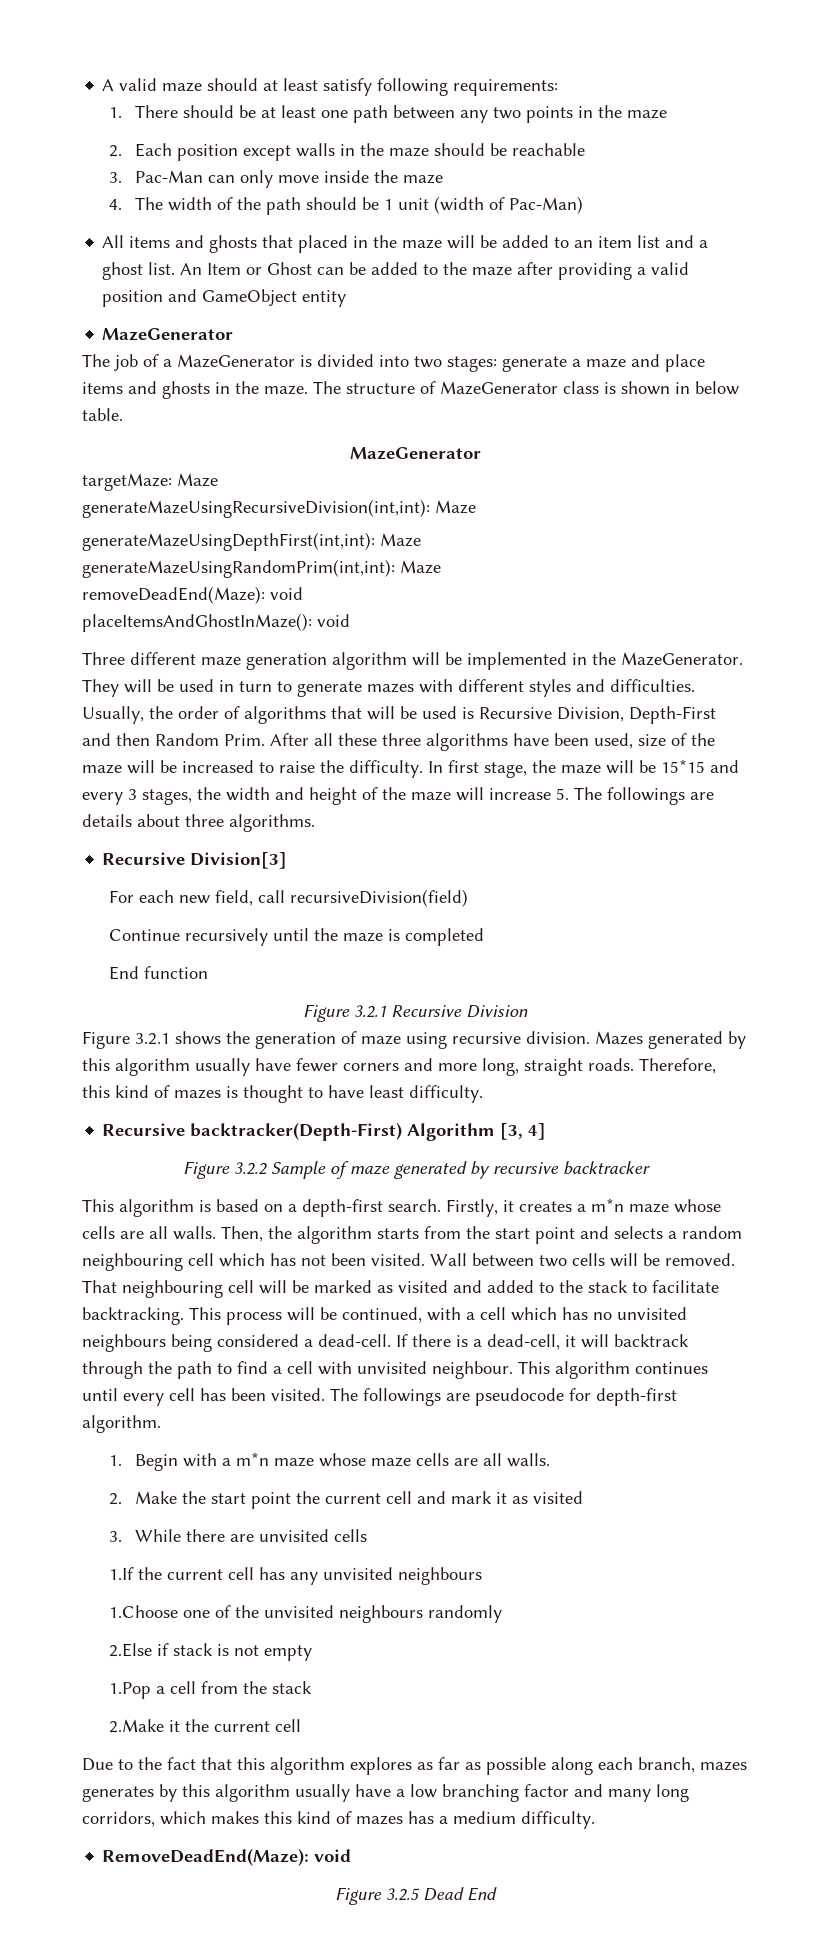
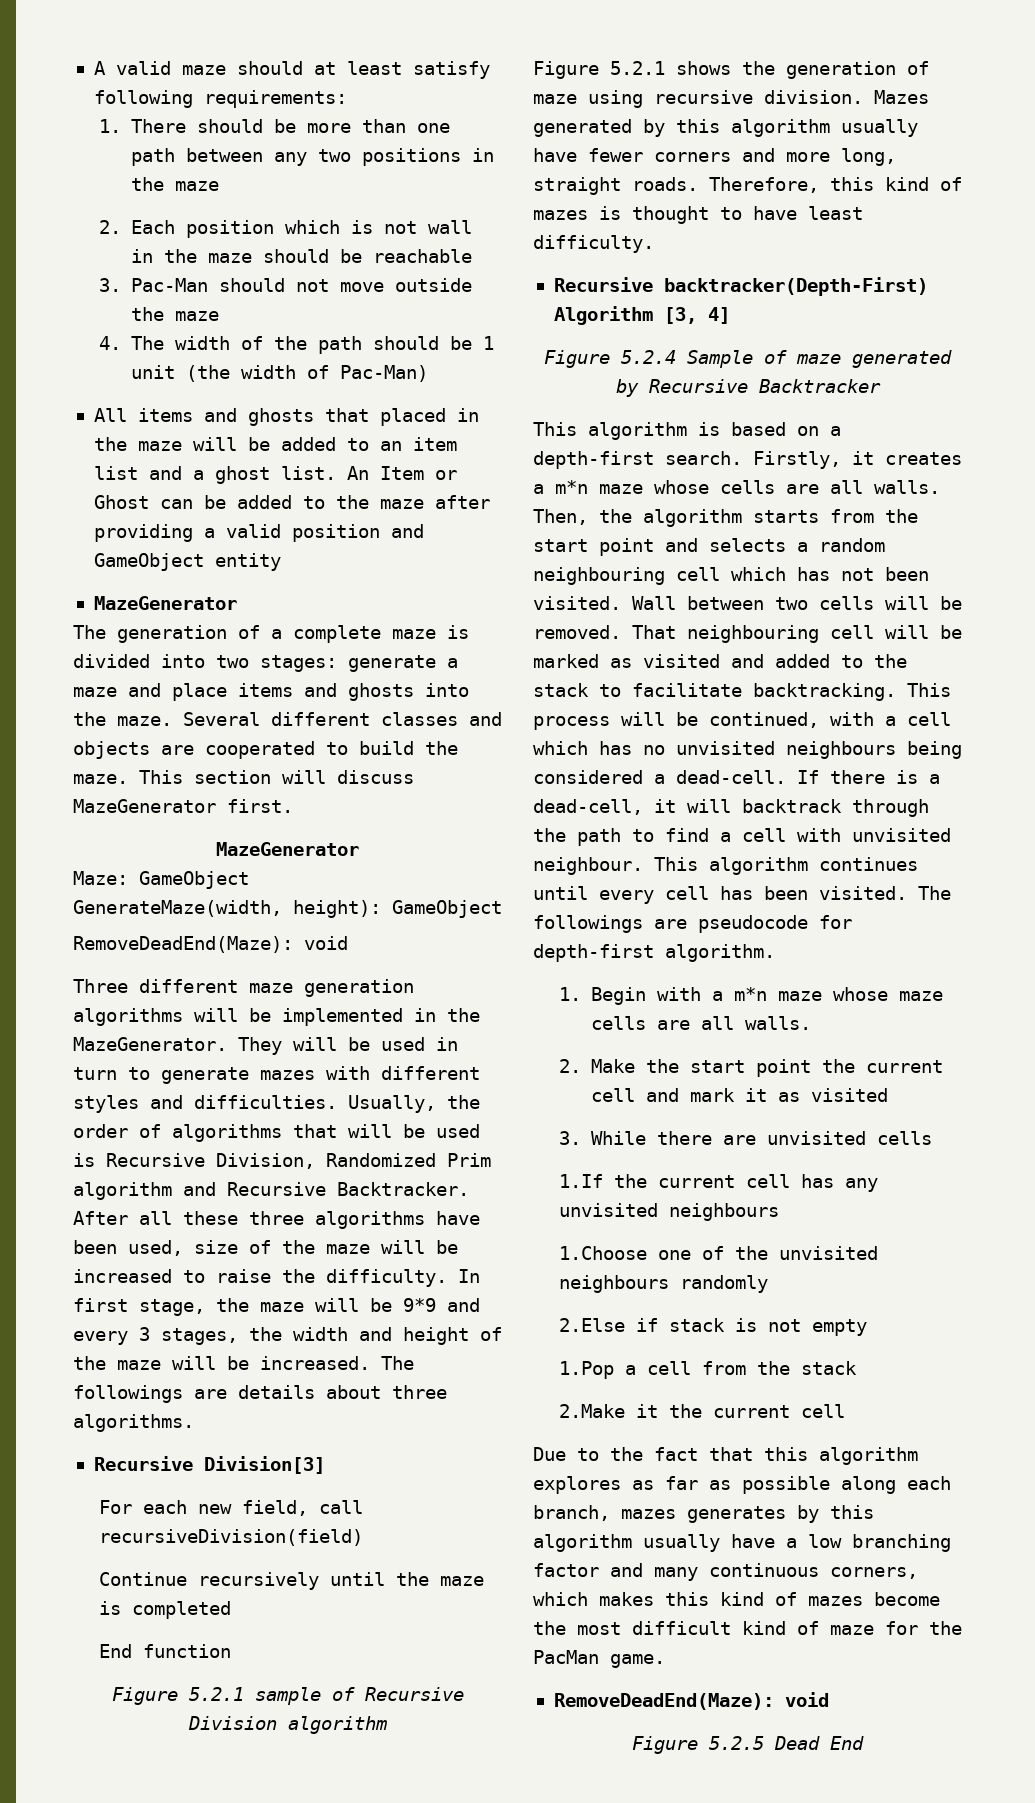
- 1. There should be at least one path between any two points in the maze
+ 1. There should be more than one path between any two positions in the maze
- 2. Each position except walls in the maze should be reachable
+ 2. Each position which is not wall in the maze should be reachable
- 3. Pac-Man can only move inside the maze
+ 3. Pac-Man should not move outside the maze
- 4. The width of the path should be 1 unit (width of Pac-Man)
+ 4. The width of the path should be 1 unit (the width of Pac-Man)
- The job of a MazeGenerator is divided into two stages: generate a maze and place items and ghosts in the maze. The structure of MazeGenerator class is shown in below table.
+ The generation of a complete maze is divided into two stages: generate a maze and place items and ghosts into the maze. Several different classes and objects are cooperated to build the maze. This section will discuss MazeGenerator first.
  MazeGenerator
- targetMaze: Maze
- generateMazeUsingRecursiveDivision(int,int): Maze
- generateMazeUsingDepthFirst(int,int): Maze
- generateMazeUsingRandomPrim(int,int): Maze
- removeDeadEnd(Maze): void
- placeItemsAndGhostInMaze(): void
+ Maze: GameObject
+ GenerateMaze(width, height): GameObject
+ RemoveDeadEnd(Maze): void
- Three different maze generation algorithm will be implemented in the MazeGenerator.
+ Three different maze generation algorithms will be implemented in the MazeGenerator.
- Usually, the order of algorithms that will be used is Recursive Division, Depth-First and then Random Prim.
+ Usually, the order of algorithms that will be used is Recursive Division, Randomized Prim algorithm and Recursive Backtracker.
- In first stage, the maze will be 15*15 and every 3 stages, the width and height of the maze will increase 5. The followings are details about three algorithms.
+ In first stage, the maze will be 9*9 and every 3 stages, the width and height of the maze will be increased. The followings are details about three algorithms.
- Figure 3.2.1 Recursive Division
- Figure 3.2.1 shows the generation of maze using recursive division.
+ Figure 5.2.1 sample of Recursive Division algorithm
+ Figure 5.2.1 shows the generation of maze using recursive division.
- Figure 3.2.2 Sample of maze generated by recursive backtracker
+ Figure 5.2.4 Sample of maze generated by Recursive Backtracker
- Due to the fact that this algorithm explores as far as possible along each branch, mazes generates by this algorithm usually have a low branching factor and many long corridors, which makes this kind of mazes has a medium difficulty.
+ Due to the fact that this algorithm explores as far as possible along each branch, mazes generates by this algorithm usually have a low branching factor and many continuous corners, which makes this kind of mazes become the most difficult kind of maze for the PacMan game.
- Figure 3.2.5 Dead End
+ Figure 5.2.5 Dead End

